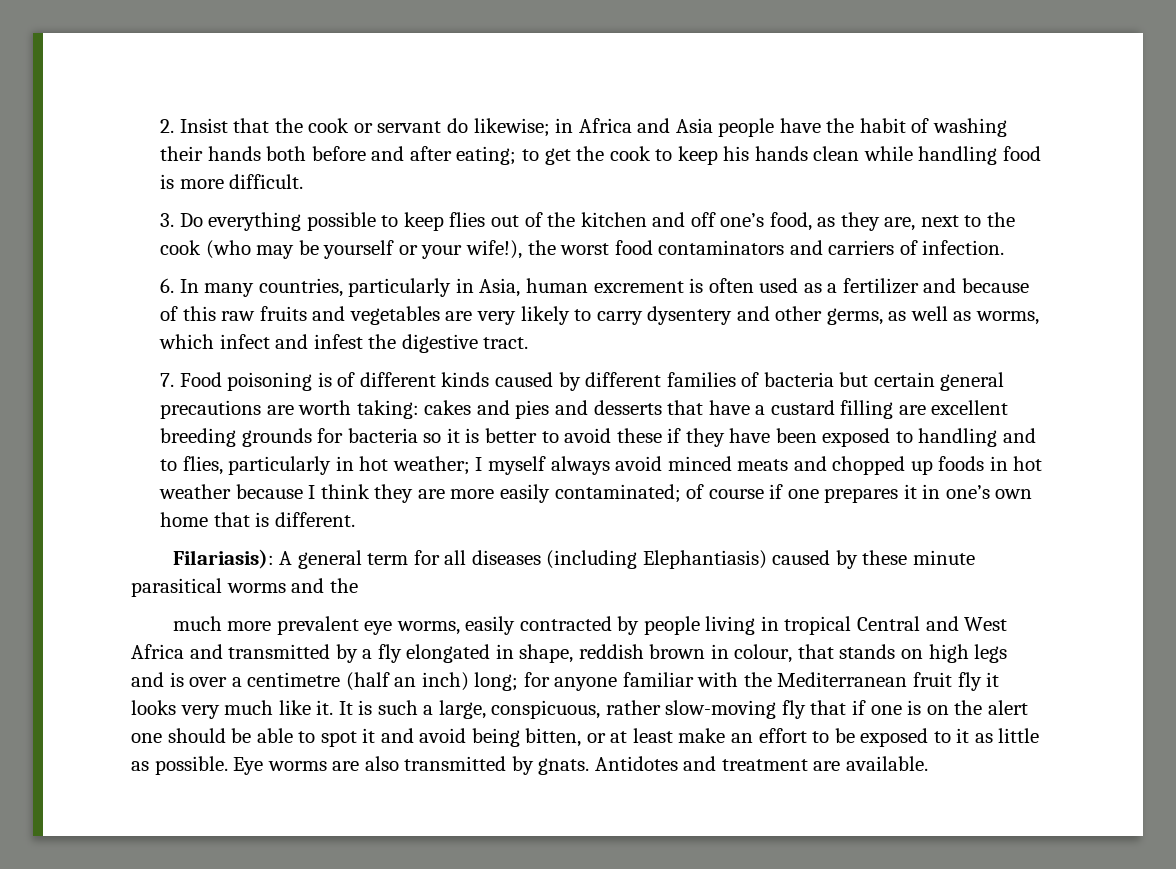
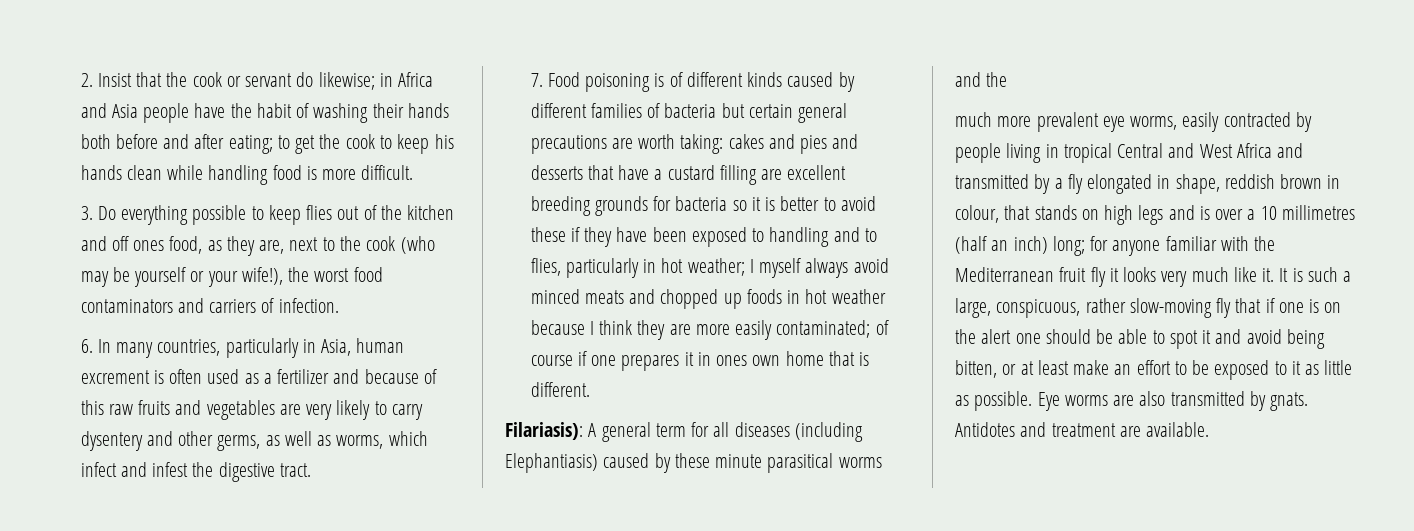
- 3. Do everything possible to keep flies out of the kitchen and off one’s food, as they are, next to the cook (who may be yourself or your wife!), the worst food contaminators and carriers of infection.
+ 3. Do everything possible to keep flies out of the kitchen and off ones food, as they are, next to the cook (who may be yourself or your wife!), the worst food contaminators and carriers of infection.
- of course if one prepares it in one’s own home that is different.
+ of course if one prepares it in ones own home that is different.
- much more prevalent eye worms, easily contracted by people living in tropical Central and West Africa and transmitted by a fly elongated in shape, reddish brown in colour, that stands on high legs and is over a centimetre (half an inch) long; for anyone familiar with the Mediterranean fruit fly it looks very much like it.
+ much more prevalent eye worms, easily contracted by people living in tropical Central and West Africa and transmitted by a fly elongated in shape, reddish brown in colour, that stands on high legs and is over a 10 millimetres (half an inch) long; for anyone familiar with the Mediterranean fruit fly it looks very much like it.

